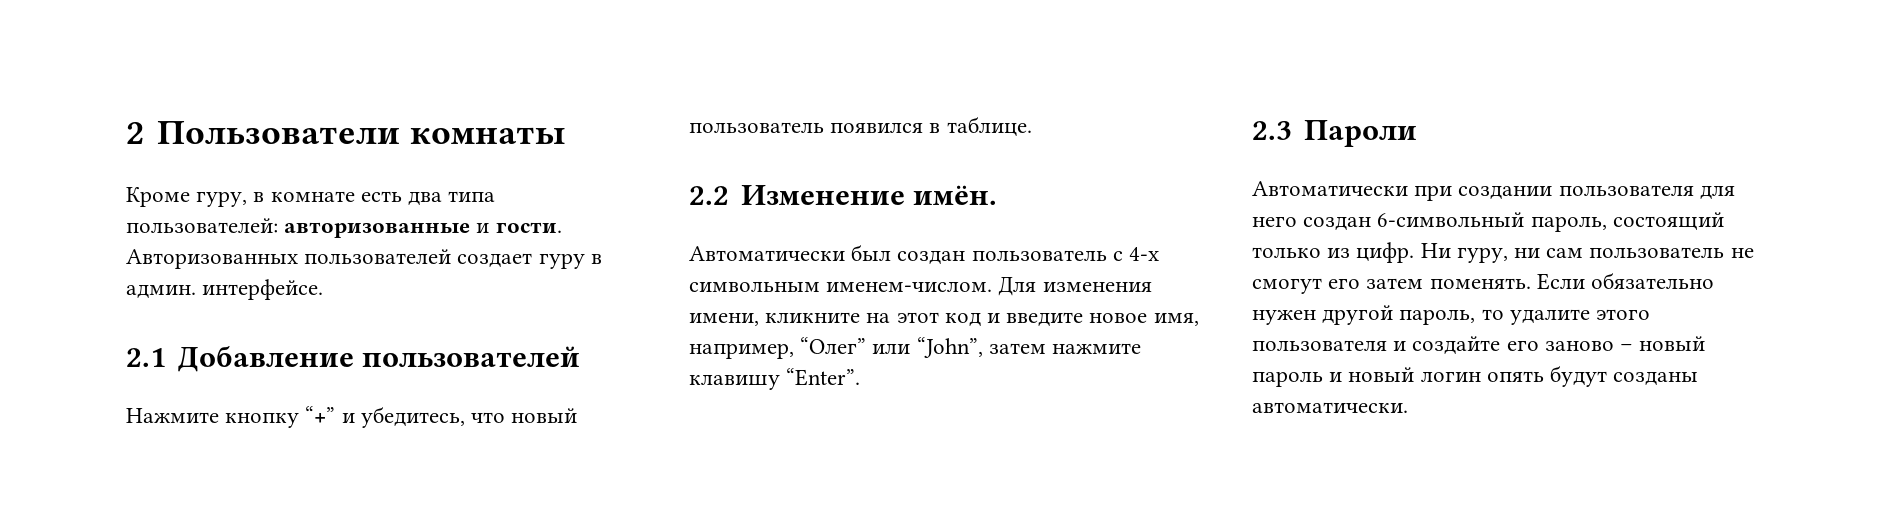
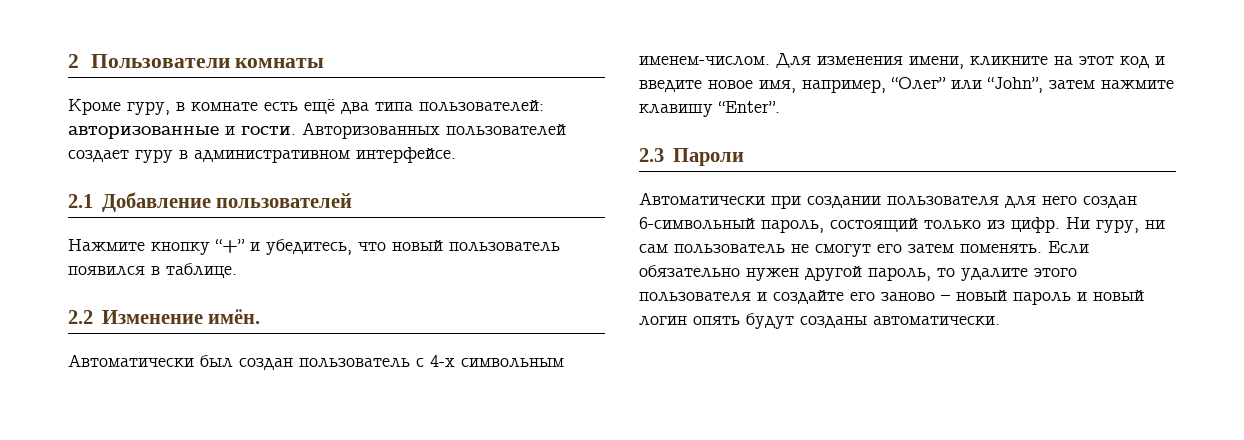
- Кроме гуру, в комнате есть два типа пользователей: авторизованные и гости.
+ Кроме гуру, в комнате есть ещё два типа пользователей: авторизованные и гости.
- Авторизованных пользователей создает гуру в админ. интерфейсе.
+ Авторизованных пользователей создает гуру в административном интерфейсе.

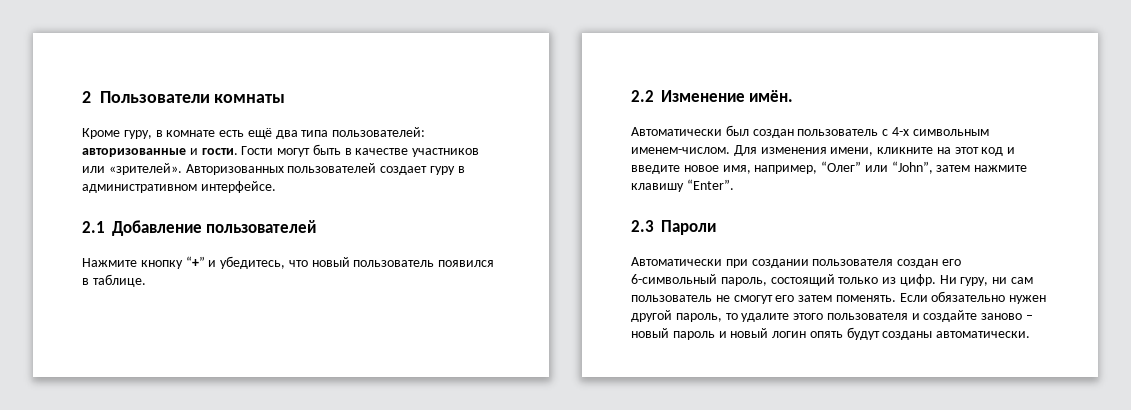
+ Гости могут быть в качестве участников или «зрителей».
- Автоматически при создании пользователя для него создан 6-символьный пароль, состоящий только из цифр.
+ Автоматически при создании пользователя создан его 6-символьный пароль, состоящий только из цифр.
- Если обязательно нужен другой пароль, то удалите этого пользователя и создайте его заново – новый пароль и новый логин опять будут созданы автоматически.
+ Если обязательно нужен другой пароль, то удалите этого пользователя и создайте заново – новый пароль и новый логин опять будут созданы автоматически.

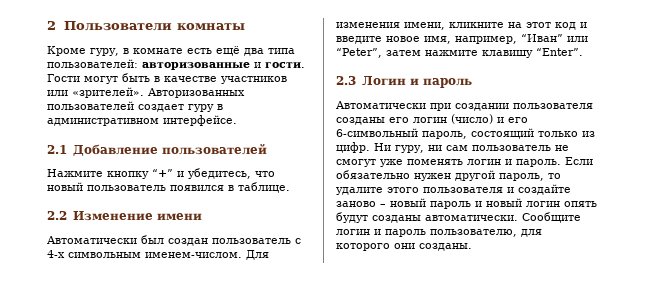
- 2.2 Изменение имён.
+ 2.2 Изменение имени
- Для изменения имени, кликните на этот код и введите новое имя, например, “Олег” или “John”, затем нажмите клавишу “Enter”.
+ Для изменения имени, кликните на этот код и введите новое имя, например, “Иван” или “Peter”, затем нажмите клавишу “Enter”.
- 2.3 Пароли
+ 2.3 Логин и пароль
- Автоматически при создании пользователя создан его 6-символьный пароль, состоящий только из цифр.
+ Автоматически при создании пользователя созданы его логин (число) и его 6-символьный пароль, состоящий только из цифр.
- Ни гуру, ни сам пользователь не смогут его затем поменять.
+ Ни гуру, ни сам пользователь не смогут уже поменять логин и пароль.
+ Сообщите логин и пароль пользователю, для которого они созданы.

